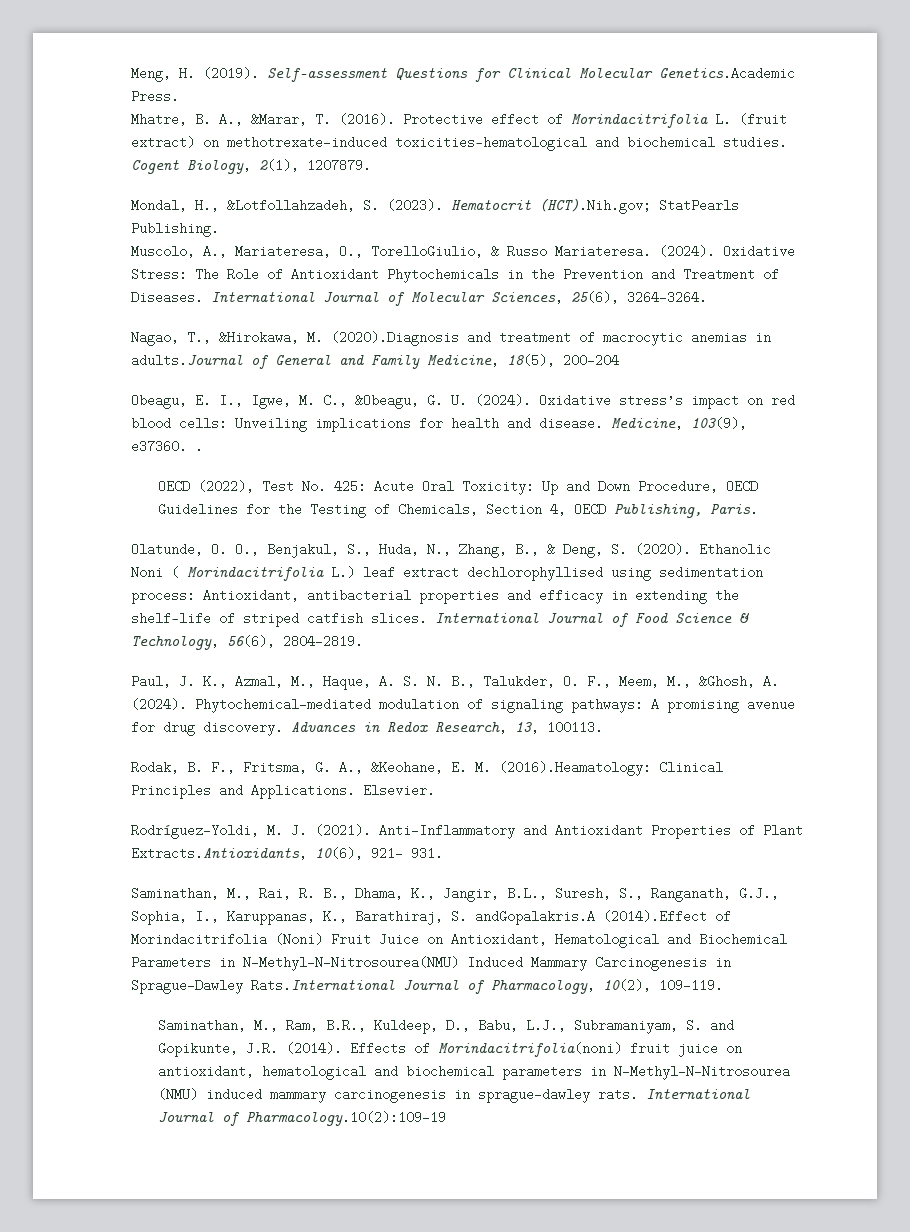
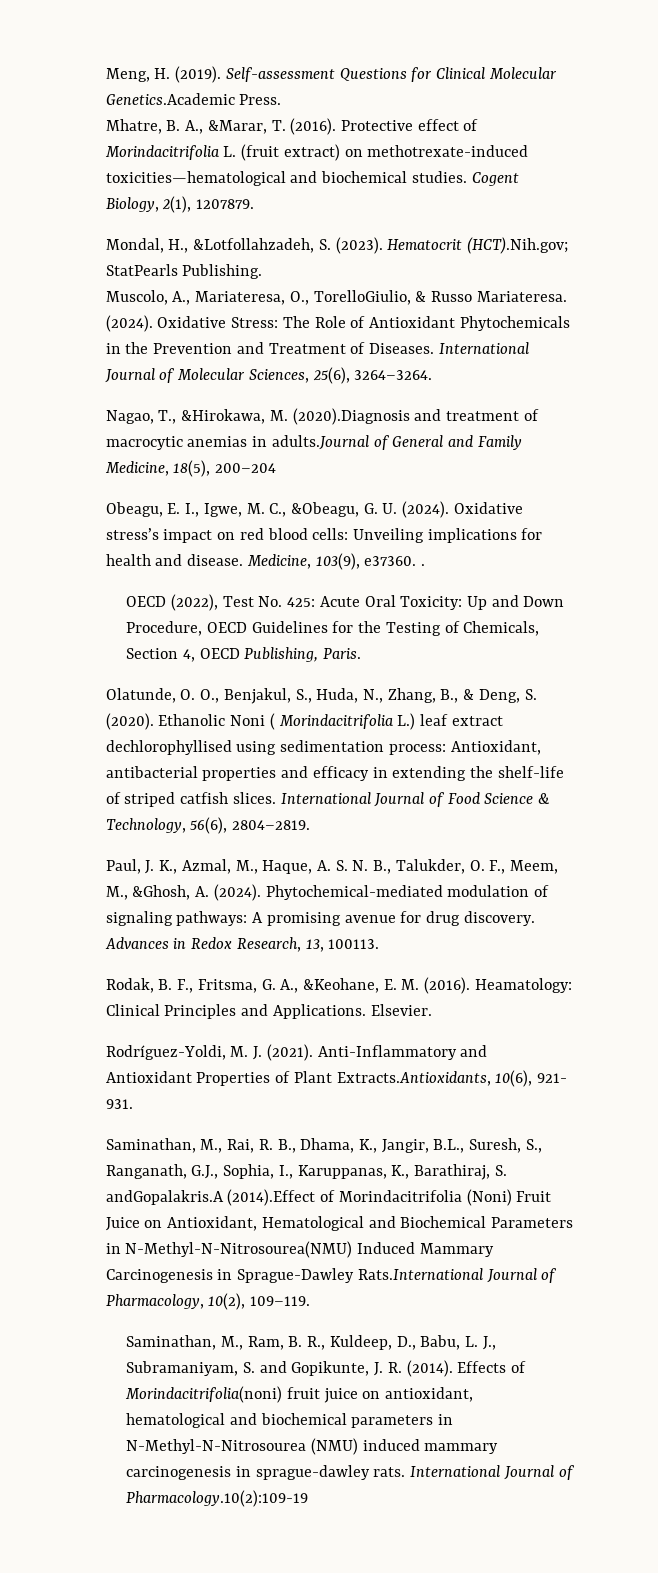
- Rodak, B. F., Fritsma, G. A., &Keohane, E. M. (2016).Heamatology: Clinical Principles and Applications.
+ Rodak, B. F., Fritsma, G. A., &Keohane, E. M. (2016). Heamatology: Clinical Principles and Applications.
- Saminathan, M., Ram, B.R., Kuldeep, D., Babu, L.J., Subramaniyam, S. and Gopikunte, J.R. (2014).
+ Saminathan, M., Ram, B. R., Kuldeep, D., Babu, L. J., Subramaniyam, S. and Gopikunte, J. R. (2014).

